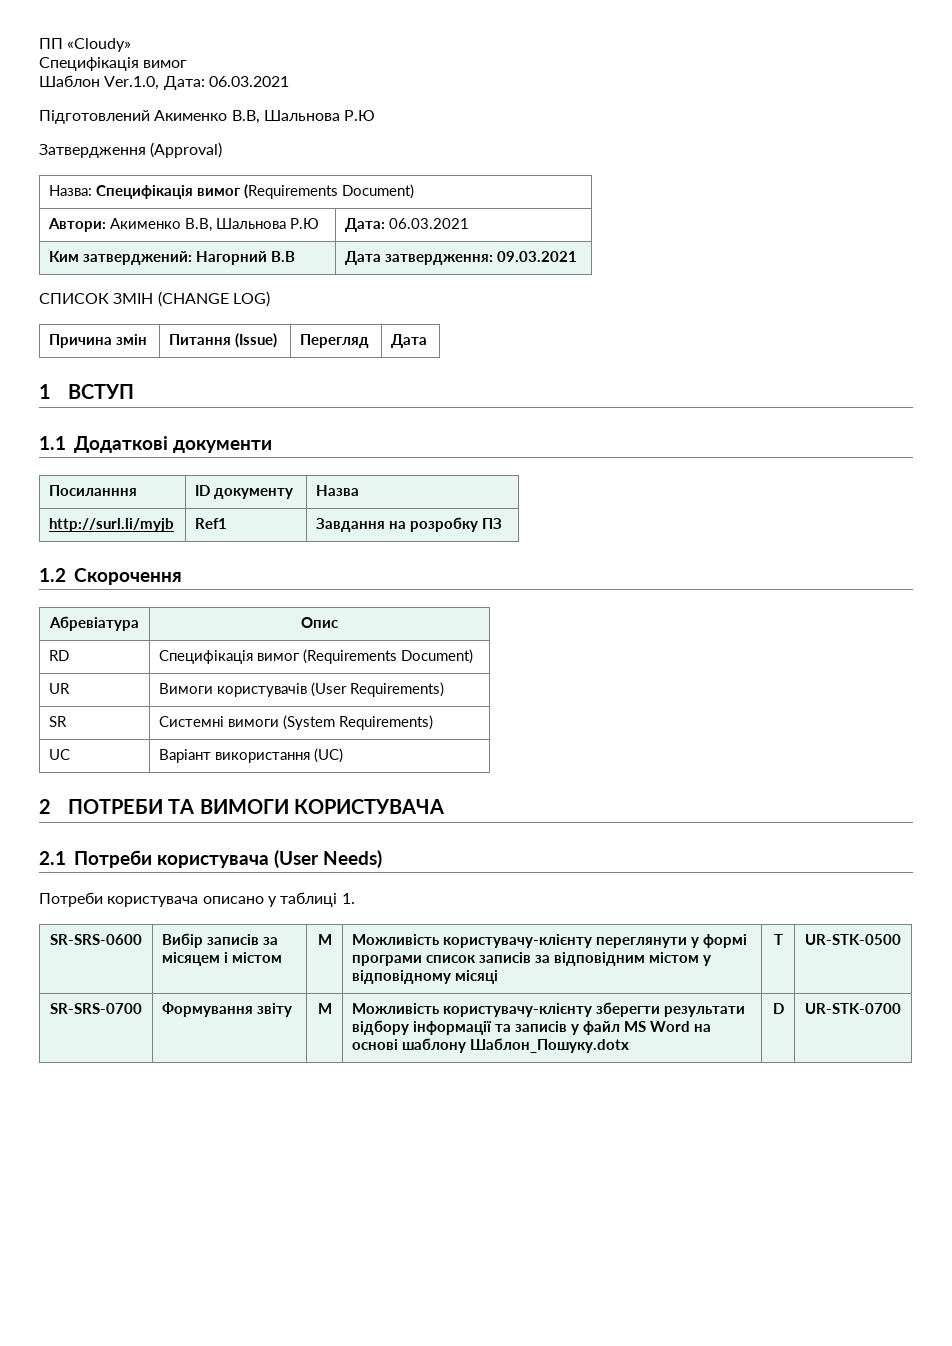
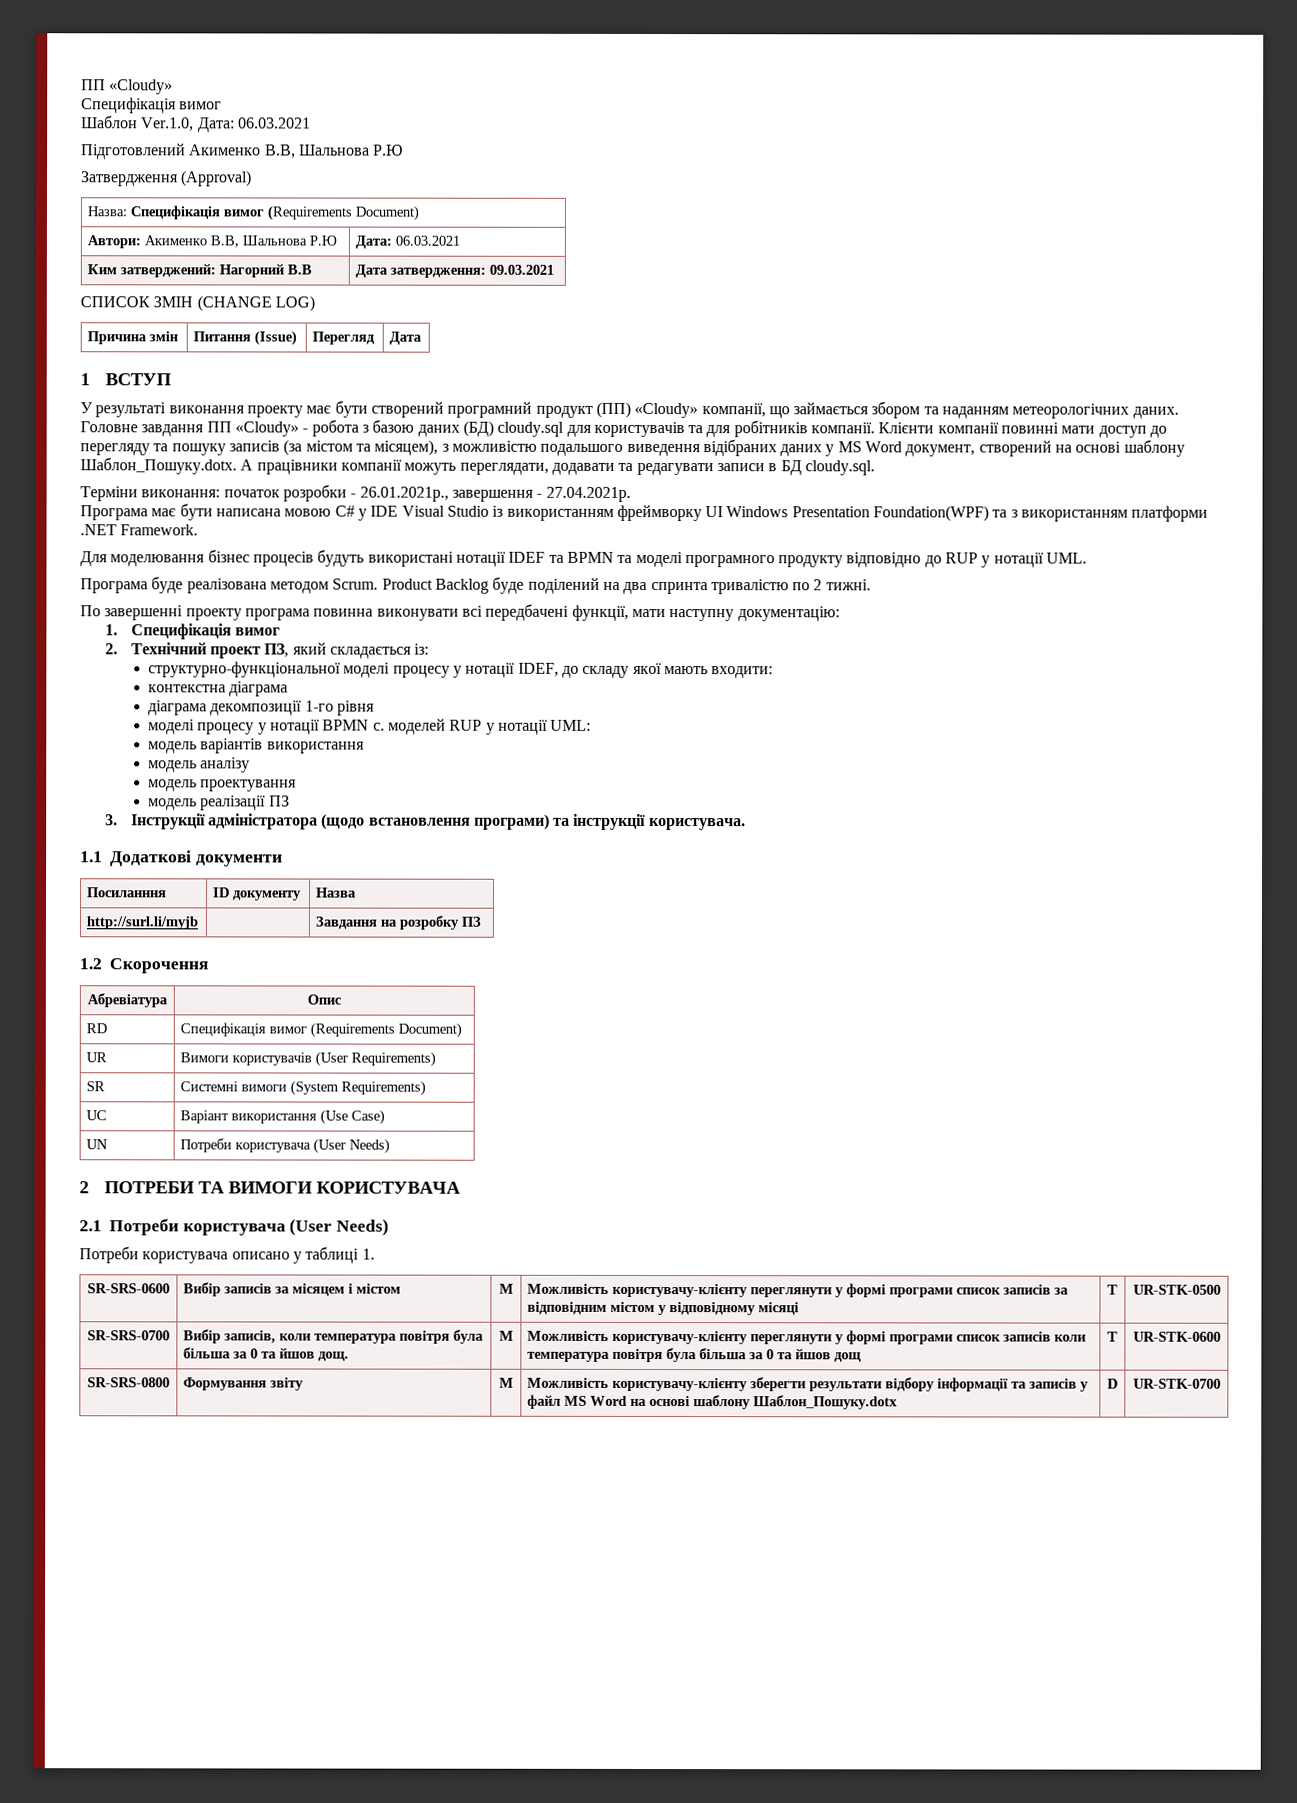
+ У результаті виконання проекту має бути створений програмний продукт (ПП) «Cloudy» компанії, що займається збором та наданням метеорологічних даних. Головне завдання ПП «Cloudy» - робота з базою даних (БД) cloudy.sql для користувачів та для робітників компанії. Клієнти компанії повинні мати доступ до перегляду та пошуку записів (за містом та місяцем), з можливістю подальшого виведення відібраних даних у MS Word документ, створений на основі шаблону Шаблон_Пошуку.dotх. А працівники компанії можуть переглядати, додавати та редагувати записи в БД cloudy.sql.
+ Терміни виконання: початок розробки - 26.01.2021р., завершення - 27.04.2021р.
+ Програма має бути написана мовою C# у IDE Visual Studio із використанням фреймворку UI Windows Presentation Foundation(WPF) та з використанням платформи .NET Framework.
+ Для моделювання бізнес процесів будуть використані нотації IDEF та BPMN та моделі програмного продукту відповідно до RUP у нотації UML.
+ Програма буде реалізована методом Scrum. Product Backlog буде поділений на два спринта тривалістю по 2 тижні.
+ По завершенні проекту програма повинна виконувати всі передбачені функції, мати наступну документацію:
+ 1. Специфікація вимог
+ 2. Технічний проект ПЗ, який складається із:
+ структурно-функціональної моделі процесу у нотації IDEF, до складу якої мають входити:
+ контекстна діаграма
+ діаграма декомпозиції 1-го рівня
+ моделі процесу у нотації BPMN c. моделей RUP у нотації UML:
+ модель варіантів використання
+ модель аналізу
+ модель проектування
+ модель реалізації ПЗ
+ 3. Інструкції адміністратора (щодо встановлення програми) та інструкції користувача.
- http://surl.li/myjb | Ref1 | Завдання на розробку ПЗ
+ http://surl.li/myjb | | Завдання на розробку ПЗ
- UC | Варіант використання (UC)
+ UC | Варіант використання (Use Case)
+ UN | Потреби користувача (User Needs)
- SR-SRS-0700 | Формування звіту | M | Можливість користувачу-клієнту зберегти результати відбору інформації та записів у файл MS Word на основі шаблону Шаблон_Пошуку.dotx | D | UR-STK-0700
+ SR-SRS-0700 | Вибір записів, коли температура повітря була більша за 0 та йшов дощ. | M | Можливість користувачу-клієнту переглянути у формі програми список записів коли температура повітря була більша за 0 та йшов дощ | T | UR-STK-0600
+ SR-SRS-0800 | Формування звіту | M | Можливість користувачу-клієнту зберегти результати відбору інформації та записів у файл MS Word на основі шаблону Шаблон_Пошуку.dotx | D | UR-STK-0700

